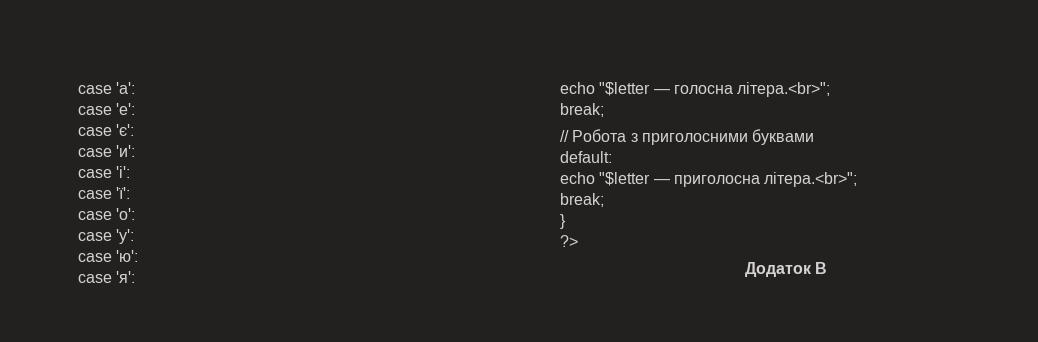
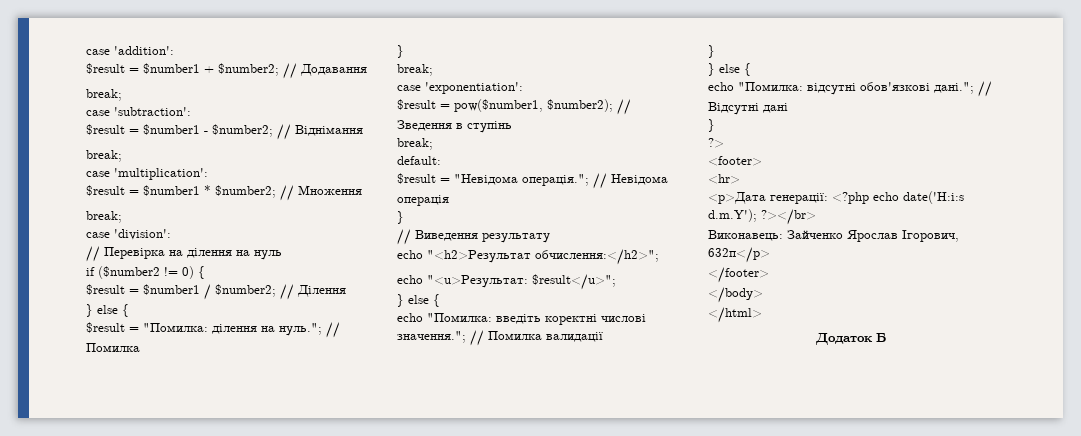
- case 'а':
- case 'е':
- case 'є':
- case 'и':
- case 'і':
- case 'ї':
- case 'о':
- case 'у':
- case 'ю':
- case 'я':
- echo "$letter — голосна літера.<br>";
+ case 'addition':
+ $result = $number1 + $number2; // Додавання
  break;
- // Робота з приголосними буквами
+ case 'subtraction':
+ $result = $number1 - $number2; // Віднімання
+ break;
+ case 'multiplication':
+ $result = $number1 * $number2; // Множення
+ break;
+ case 'division':
+ // Перевірка на ділення на нуль
+ if ($number2 != 0) {
+ $result = $number1 / $number2; // Ділення
+ } else {
+ $result = "Помилка: ділення на нуль."; // Помилка
+ }
+ break;
+ case 'exponentiation':
+ $result = pow($number1, $number2); // Зведення в ступінь
+ break;
  default:
- echo "$letter — приголосна літера.<br>";
- break;
+ $result = "Невідома операція."; // Невідома операція
+ }
+ // Виведення результату
+ echo "<h2>Результат обчислення:</h2>";
+ echo "<u>Результат: $result</u>";
+ } else {
+ echo "Помилка: введіть коректні числові значення."; // Помилка валидації
+ }
+ } else {
+ echo "Помилка: відсутні обов'язкові дані."; // Відсутні дані
  }
  ?>
+ <footer>
+ <hr>
+ <p>Дата генерації: <?php echo date('H:i:s d.m.Y'); ?></br>
+ Виконавець: Зайченко Ярослав Ігорович, 632п</p>
+ </footer>
+ </body>
+ </html>
- Додаток В
+ Додаток Б

